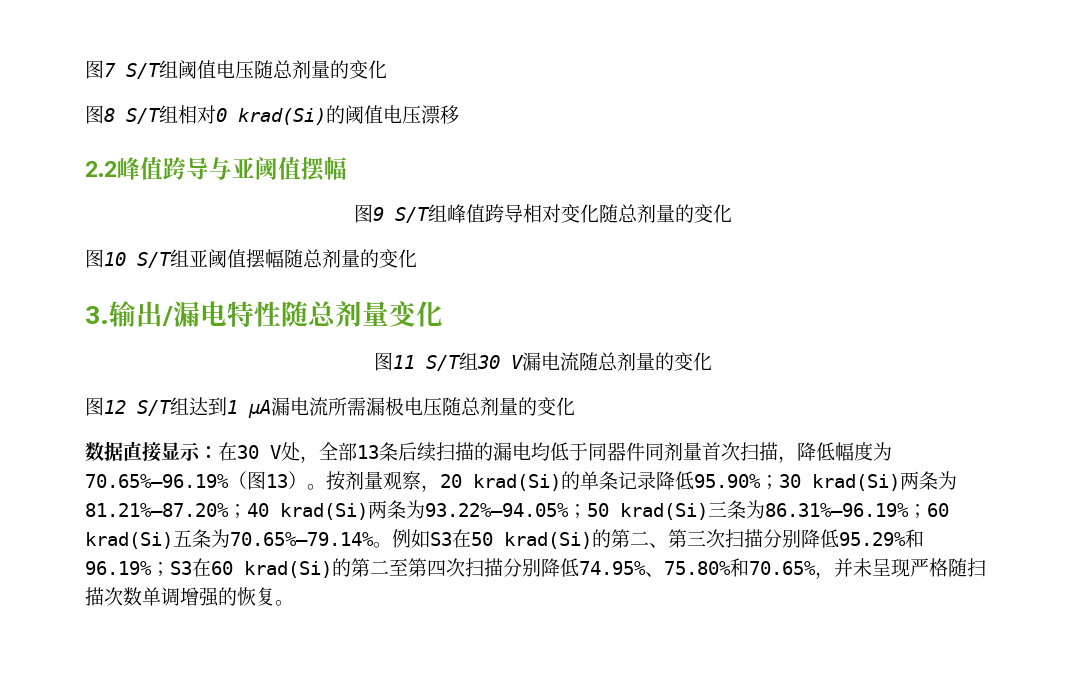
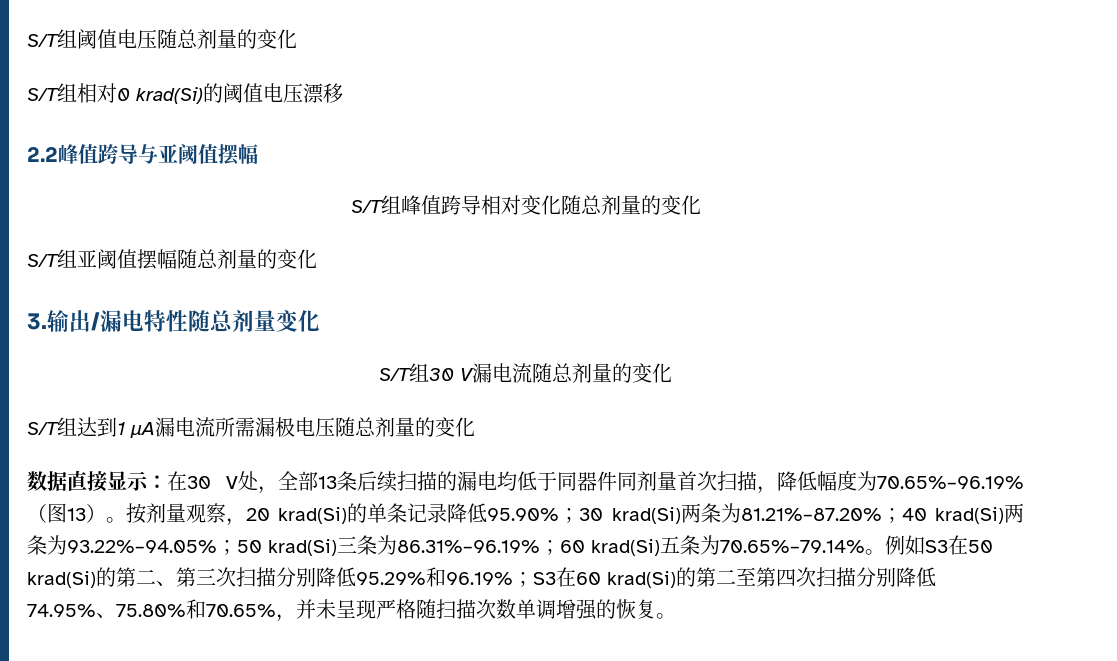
- 图7 S/T组阈值电压随总剂量的变化
+ S/T组阈值电压随总剂量的变化
- 图8 S/T组相对0 krad(Si)的阈值电压漂移
+ S/T组相对0 krad(Si)的阈值电压漂移
- 图9 S/T组峰值跨导相对变化随总剂量的变化
+ S/T组峰值跨导相对变化随总剂量的变化
- 图10 S/T组亚阈值摆幅随总剂量的变化
+ S/T组亚阈值摆幅随总剂量的变化
- 图11 S/T组30 V漏电流随总剂量的变化
+ S/T组30 V漏电流随总剂量的变化
- 图12 S/T组达到1 µA漏电流所需漏极电压随总剂量的变化
+ S/T组达到1 µA漏电流所需漏极电压随总剂量的变化

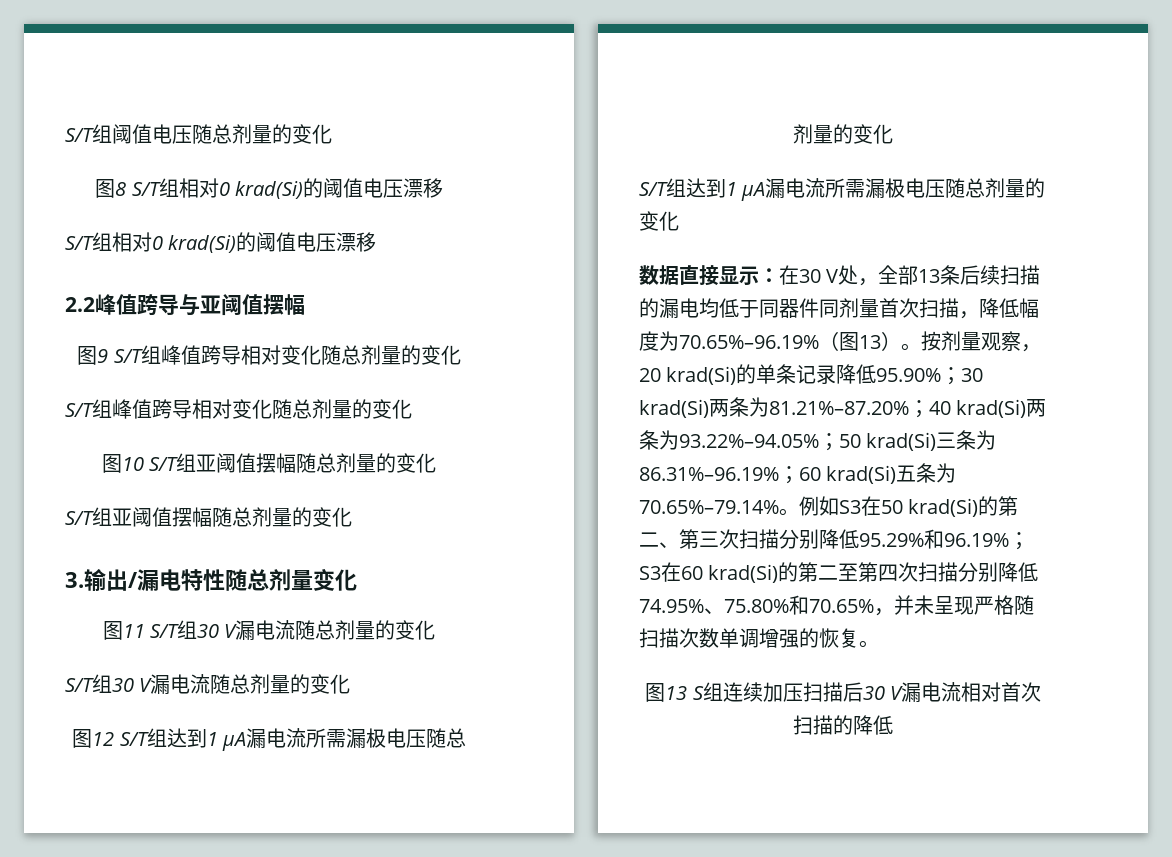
+ 图8 S/T组相对0 krad(Si)的阈值电压漂移
+ 图9 S/T组峰值跨导相对变化随总剂量的变化
  S/T组峰值跨导相对变化随总剂量的变化
+ 图10 S/T组亚阈值摆幅随总剂量的变化
+ 图11 S/T组30 V漏电流随总剂量的变化
  S/T组30 V漏电流随总剂量的变化
+ 图12 S/T组达到1 µA漏电流所需漏极电压随总剂量的变化
+ 图13 S组连续加压扫描后30 V漏电流相对首次扫描的降低

